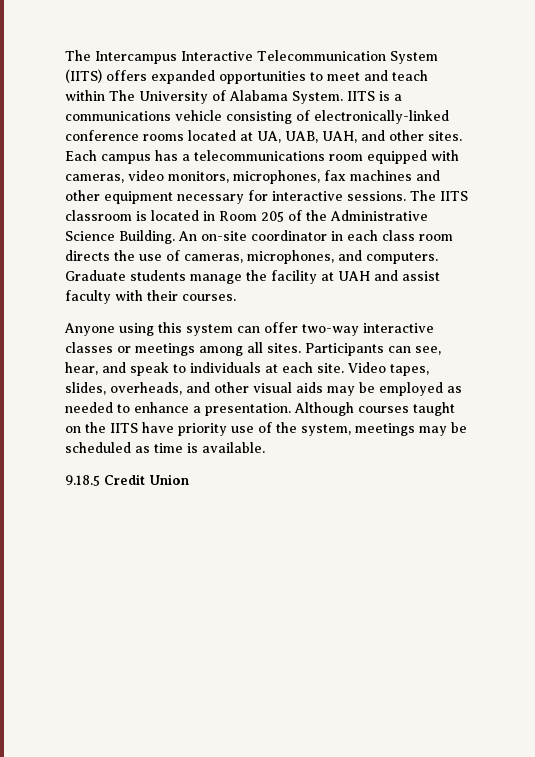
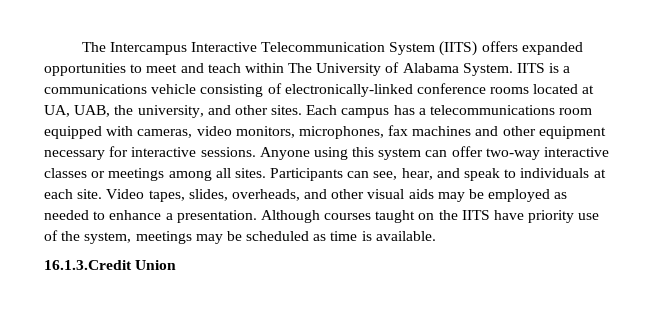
- IITS is a communications vehicle consisting of electronically-linked conference rooms located at UA, UAB, UAH, and other sites.
+ IITS is a communications vehicle consisting of electronically-linked conference rooms located at UA, UAB, the university, and other sites.
- Each campus has a telecommunications room equipped with cameras, video monitors, microphones, fax machines and other equipment necessary for interactive sessions. The IITS classroom is located in Room 205 of the Administrative Science Building. An on-site coordinator in each class room directs the use of cameras, microphones, and computers. Graduate students manage the facility at UAH and assist faculty with their courses.
- Anyone using this system can offer two-way interactive classes or meetings among all sites.
+ Each campus has a telecommunications room equipped with cameras, video monitors, microphones, fax machines and other equipment necessary for interactive sessions. Anyone using this system can offer two-way interactive classes or meetings among all sites.
- 9.18.5 Credit Union
+ 16.1.3.Credit Union

